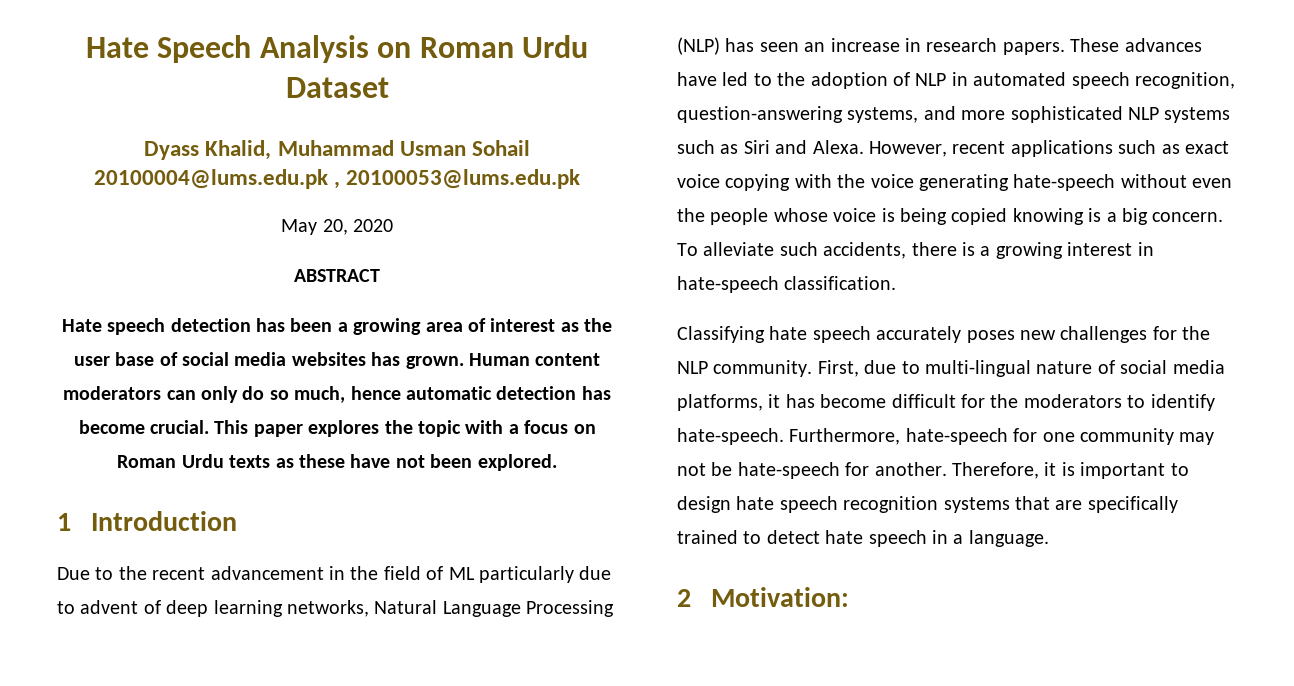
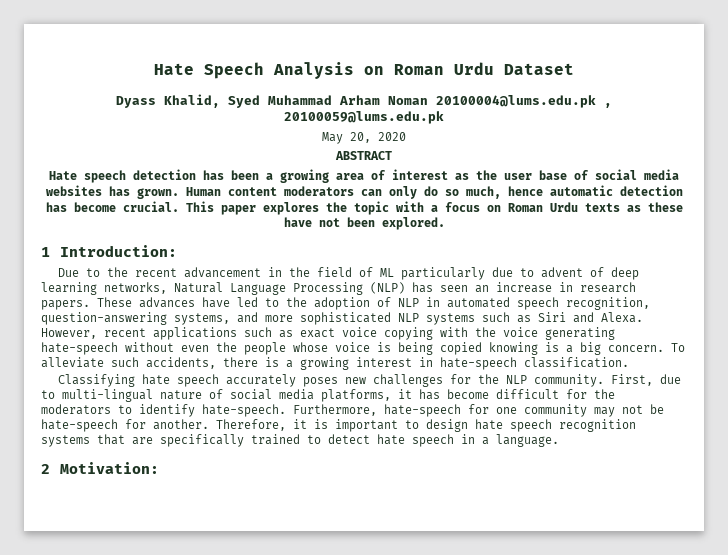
- Dyass Khalid, Muhammad Usman Sohail 20100004@lums.edu.pk , 20100053@lums.edu.pk
+ Dyass Khalid, Syed Muhammad Arham Noman 20100004@lums.edu.pk , 20100059@lums.edu.pk
- 1 Introduction
+ 1 Introduction:

